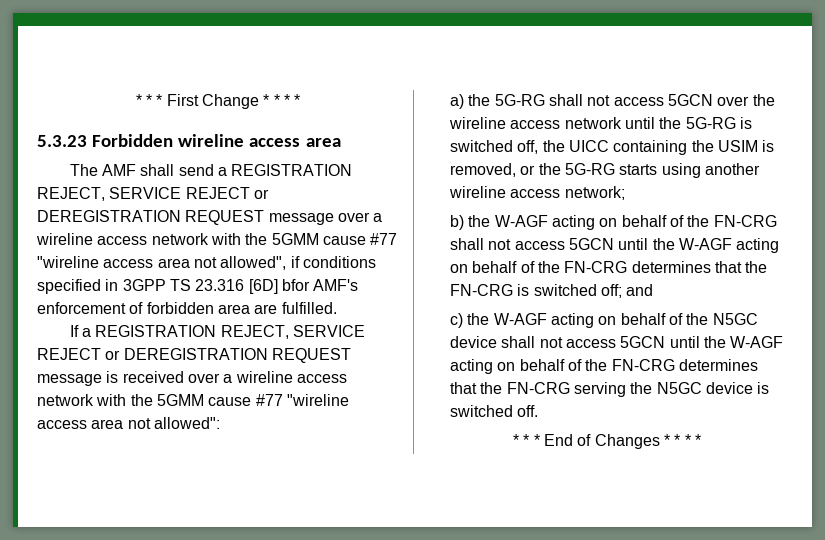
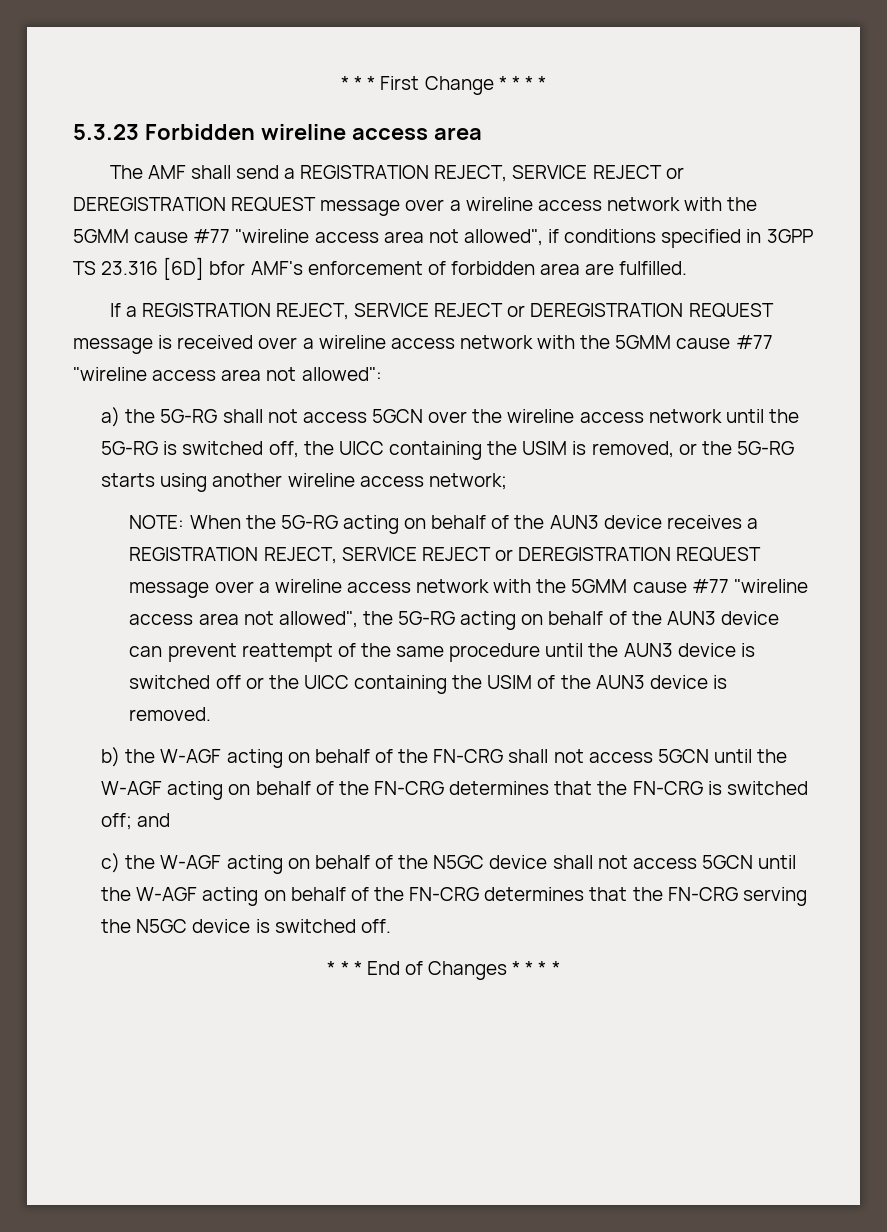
+ NOTE: When the 5G-RG acting on behalf of the AUN3 device receives a REGISTRATION REJECT, SERVICE REJECT or DEREGISTRATION REQUEST message over a wireline access network with the 5GMM cause #77 "wireline access area not allowed", the 5G-RG acting on behalf of the AUN3 device can prevent reattempt of the same procedure until the AUN3 device is switched off or the UICC containing the USIM of the AUN3 device is removed.

